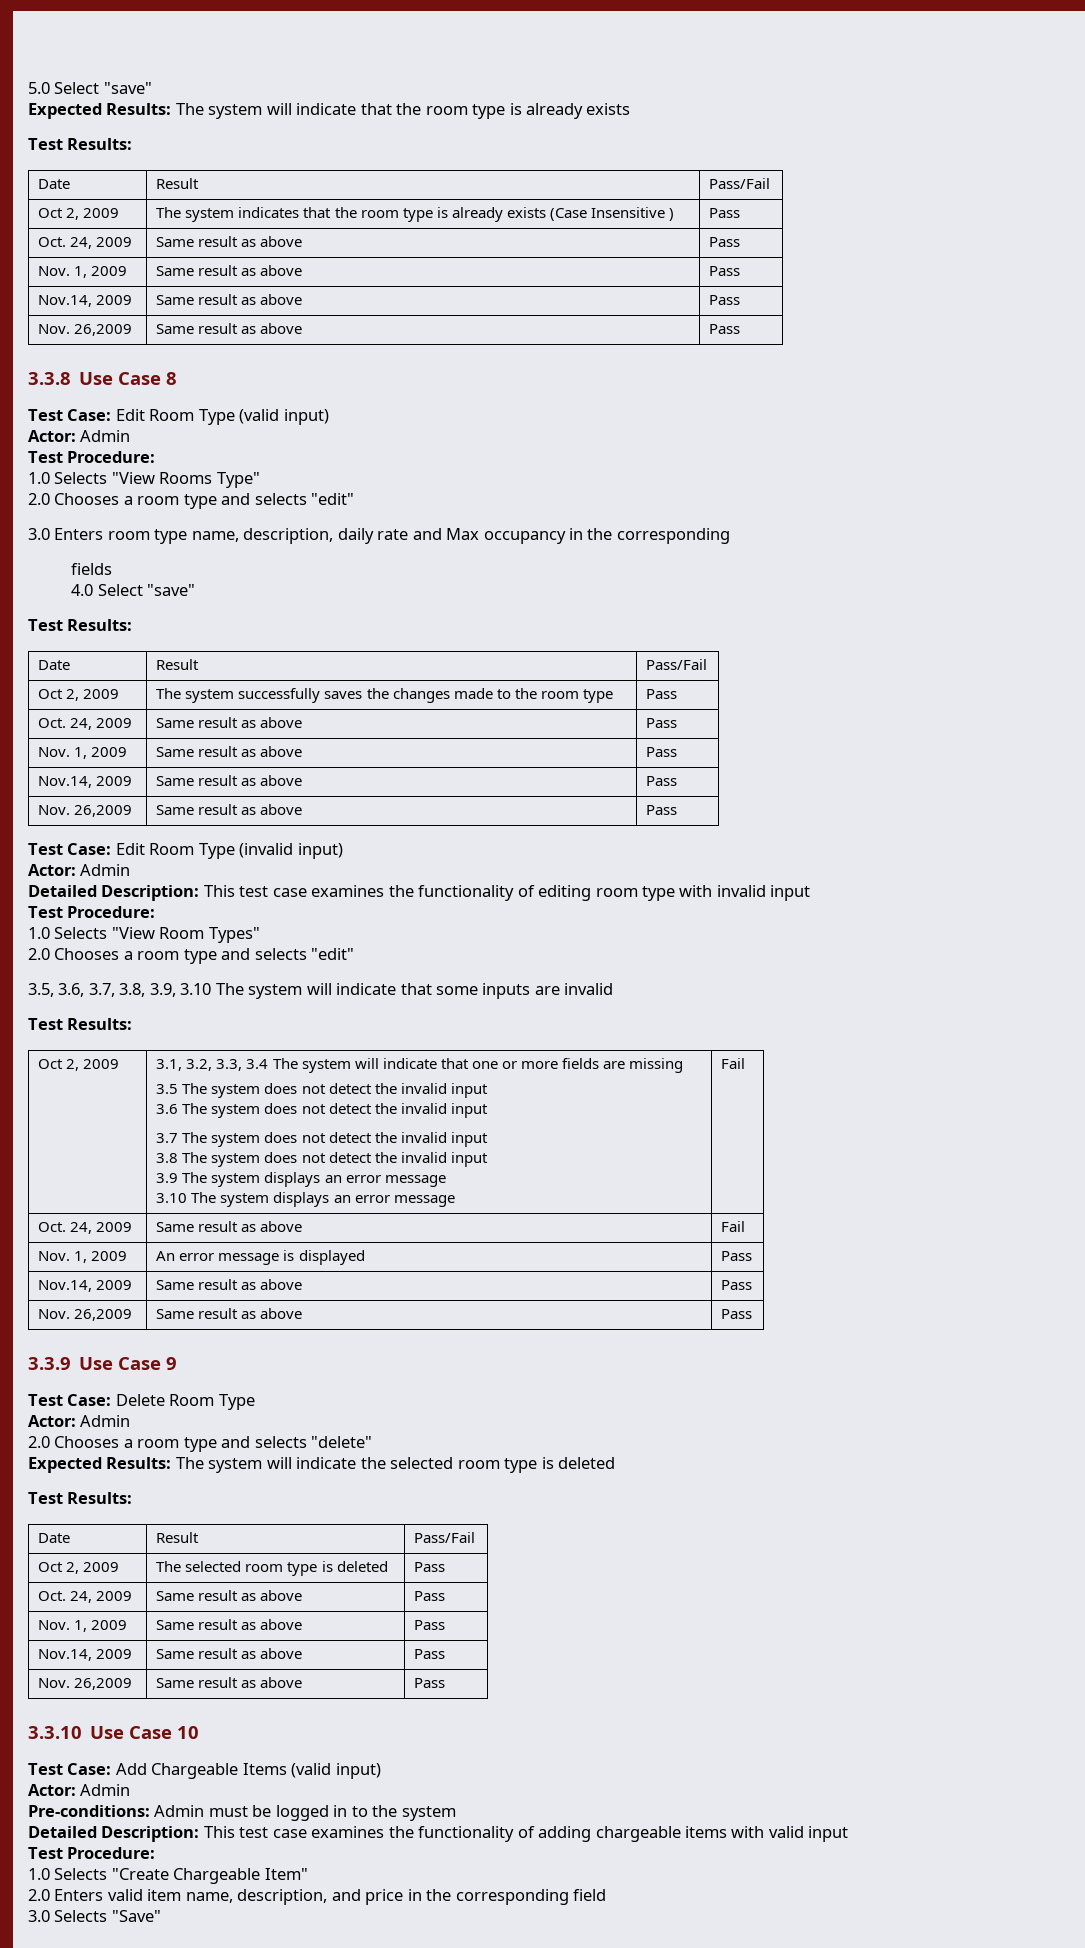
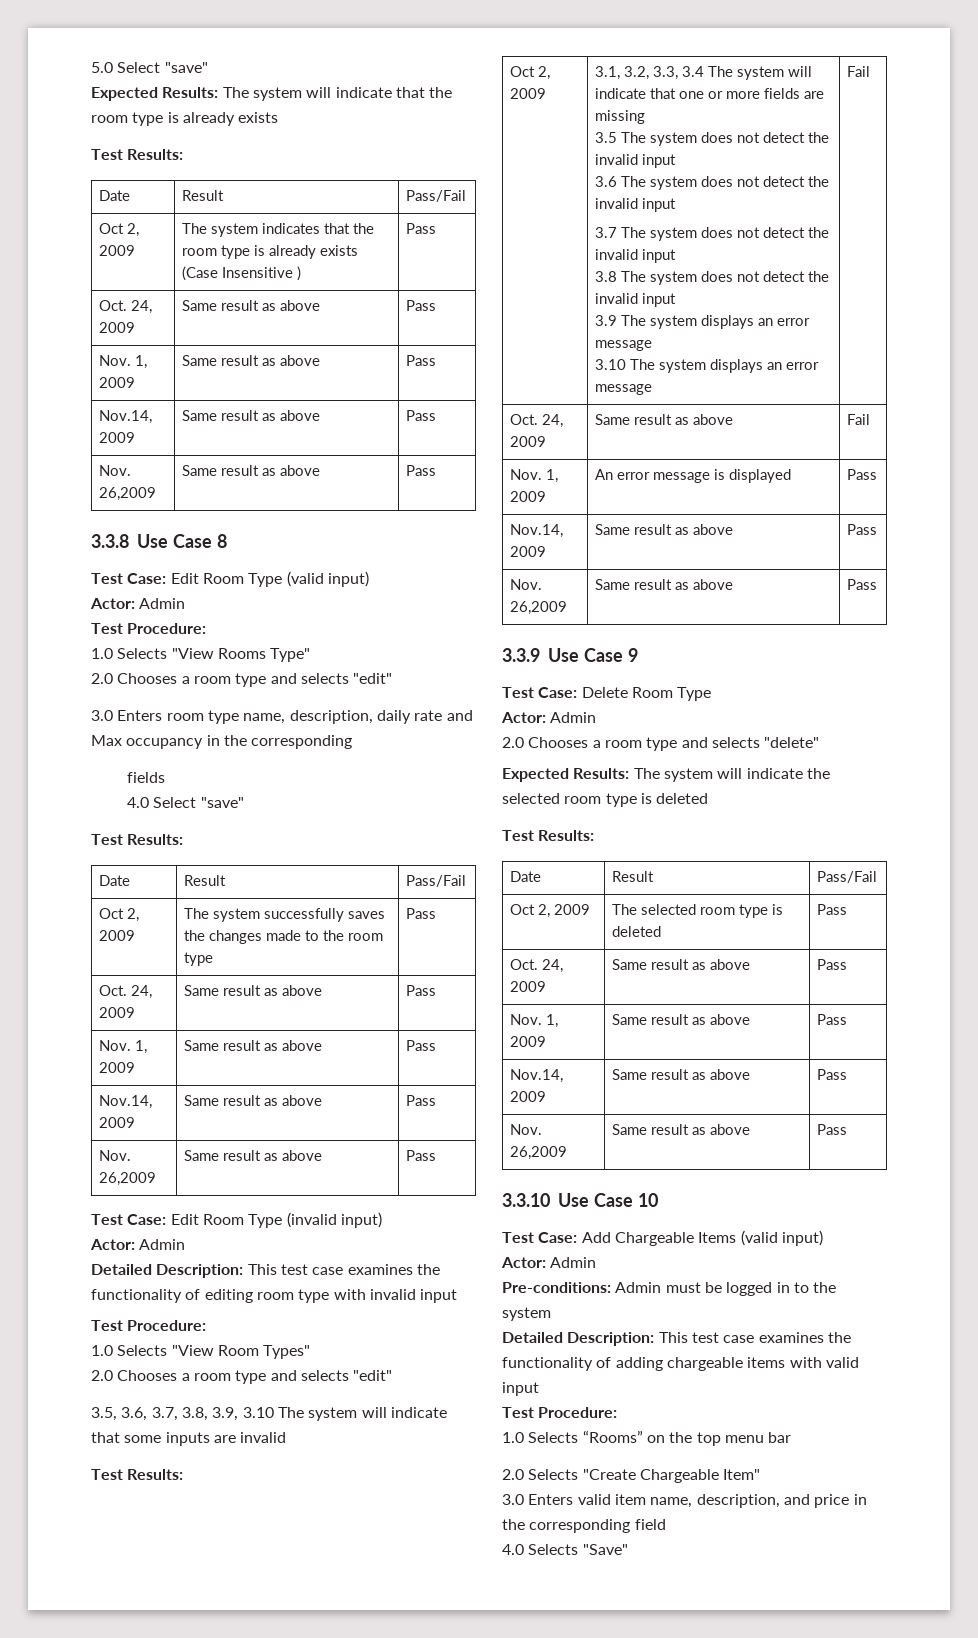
- 1.0 Selects "Create Chargeable Item"
+ 1.0 Selects “Rooms” on the top menu bar
+ 2.0 Selects "Create Chargeable Item"
- 2.0 Enters valid item name, description, and price in the corresponding field
+ 3.0 Enters valid item name, description, and price in the corresponding field
- 3.0 Selects "Save"
+ 4.0 Selects "Save"

